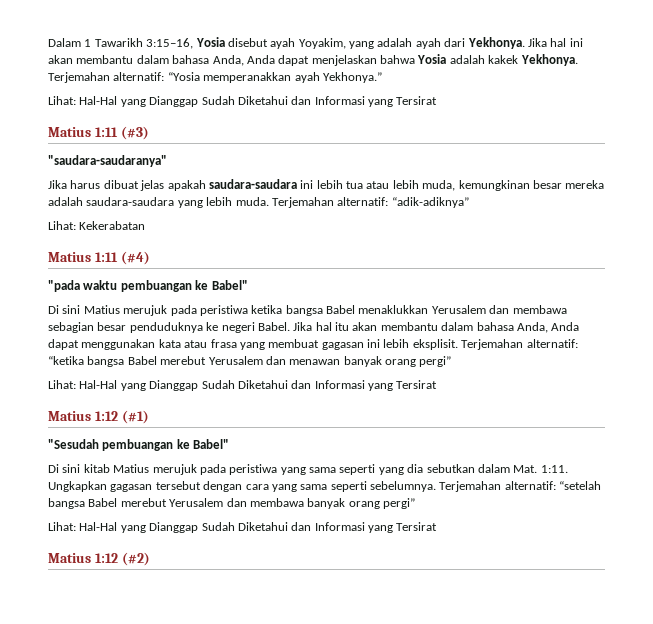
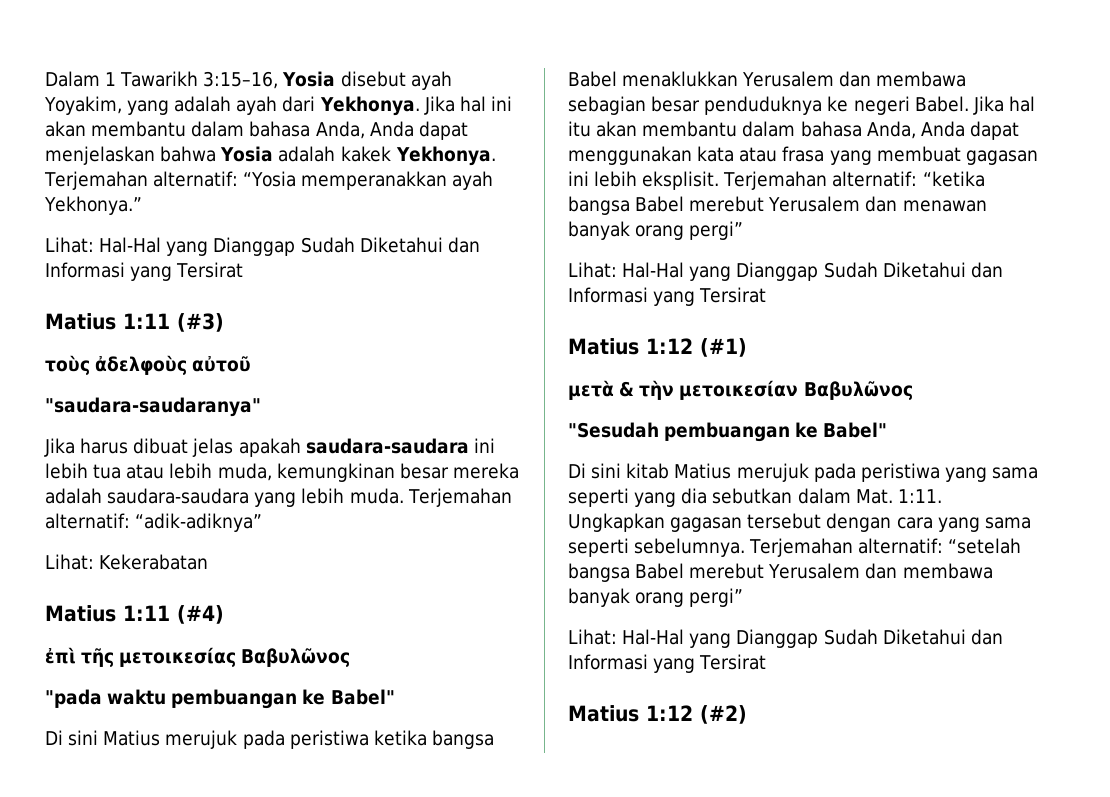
+ τοὺς ἀδελφοὺς αὐτοῦ
+ ἐπὶ τῆς μετοικεσίας Βαβυλῶνος
+ μετὰ & τὴν μετοικεσίαν Βαβυλῶνος

